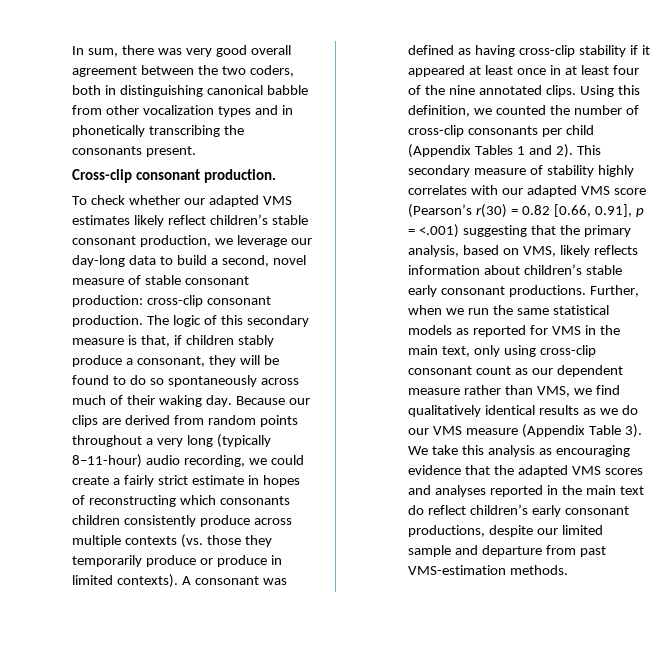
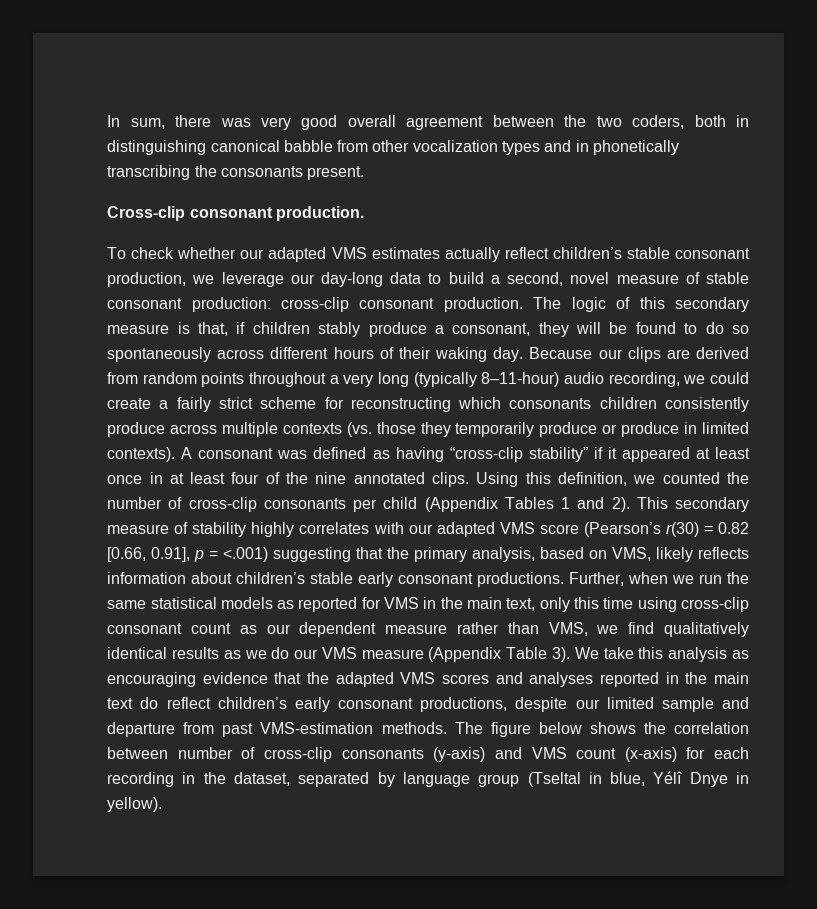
- To check whether our adapted VMS estimates likely reflect children’s stable consonant production, we leverage our day-long data to build a second, novel measure of stable consonant production: cross-clip consonant production.
+ To check whether our adapted VMS estimates actually reflect children’s stable consonant production, we leverage our day-long data to build a second, novel measure of stable consonant production: cross-clip consonant production.
- The logic of this secondary measure is that, if children stably produce a consonant, they will be found to do so spontaneously across much of their waking day.
+ The logic of this secondary measure is that, if children stably produce a consonant, they will be found to do so spontaneously across different hours of their waking day.
- Because our clips are derived from random points throughout a very long (typically 8–11-hour) audio recording, we could create a fairly strict estimate in hopes of reconstructing which consonants children consistently produce across multiple contexts (vs. those they temporarily produce or produce in limited contexts).
+ Because our clips are derived from random points throughout a very long (typically 8–11-hour) audio recording, we could create a fairly strict scheme for reconstructing which consonants children consistently produce across multiple contexts (vs. those they temporarily produce or produce in limited contexts).
- A consonant was defined as having cross-clip stability if it appeared at least once in at least four of the nine annotated clips.
+ A consonant was defined as having “cross-clip stability” if it appeared at least once in at least four of the nine annotated clips.
- Further, when we run the same statistical models as reported for VMS in the main text, only using cross-clip consonant count as our dependent measure rather than VMS, we find qualitatively identical results as we do our VMS measure (Appendix Table 3).
+ Further, when we run the same statistical models as reported for VMS in the main text, only this time using cross-clip consonant count as our dependent measure rather than VMS, we find qualitatively identical results as we do our VMS measure (Appendix Table 3).
+ The figure below shows the correlation between number of cross-clip consonants (y-axis) and VMS count (x-axis) for each recording in the dataset, separated by language group (Tseltal in blue, Yélî Dnye in yellow).

